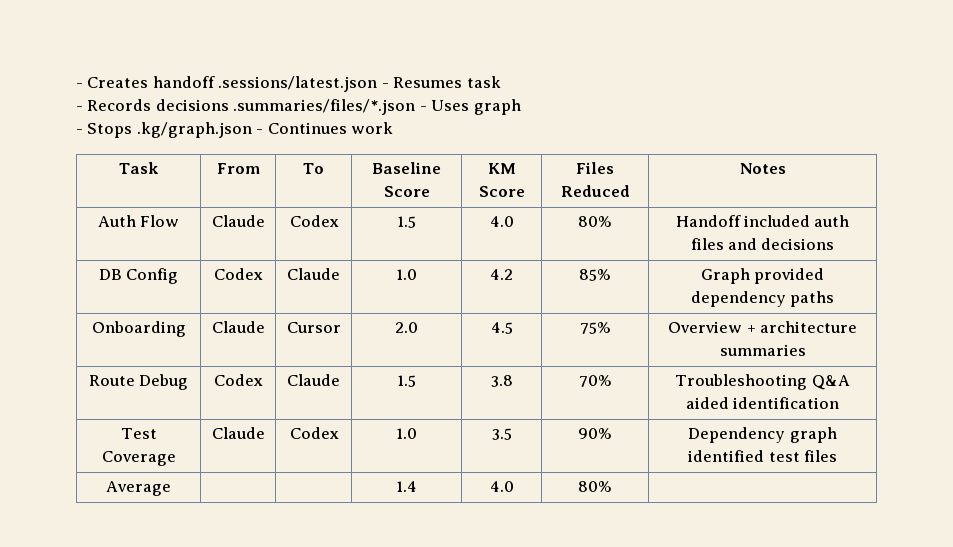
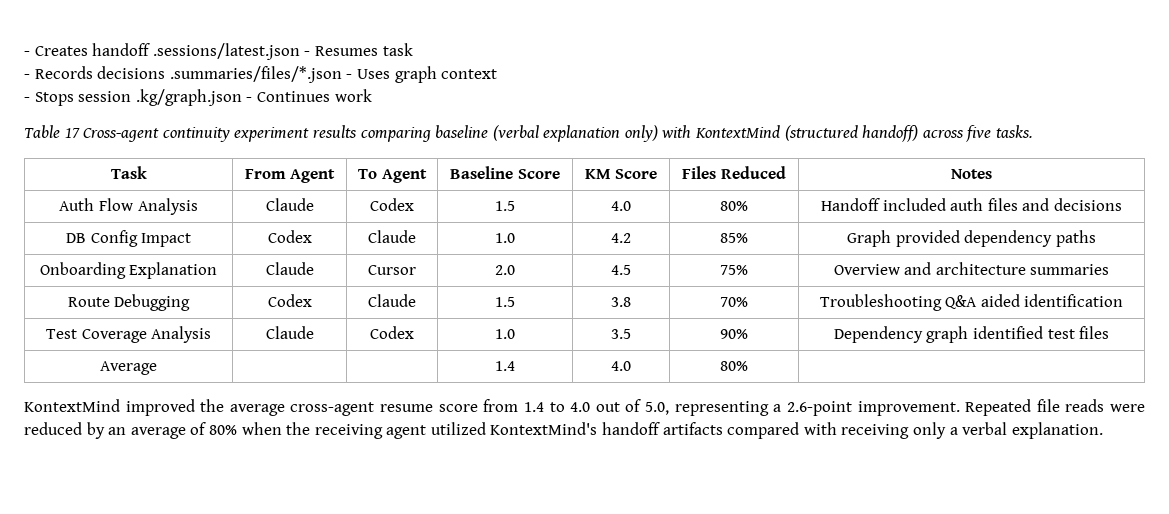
- - Records decisions .summaries/files/*.json - Uses graph
+ - Records decisions .summaries/files/*.json - Uses graph context
- - Stops .kg/graph.json - Continues work
+ - Stops session .kg/graph.json - Continues work
+ Table 17 Cross-agent continuity experiment results comparing baseline (verbal explanation only) with KontextMind (structured handoff) across five tasks.
- Task | From | To | Baseline Score | KM Score | Files Reduced | Notes
+ Task | From Agent | To Agent | Baseline Score | KM Score | Files Reduced | Notes
- Auth Flow | Claude | Codex | 1.5 | 4.0 | 80% | Handoff included auth files and decisions
+ Auth Flow Analysis | Claude | Codex | 1.5 | 4.0 | 80% | Handoff included auth files and decisions
- DB Config | Codex | Claude | 1.0 | 4.2 | 85% | Graph provided dependency paths
+ DB Config Impact | Codex | Claude | 1.0 | 4.2 | 85% | Graph provided dependency paths
- Onboarding | Claude | Cursor | 2.0 | 4.5 | 75% | Overview + architecture summaries
+ Onboarding Explanation | Claude | Cursor | 2.0 | 4.5 | 75% | Overview and architecture summaries
- Route Debug | Codex | Claude | 1.5 | 3.8 | 70% | Troubleshooting Q&A aided identification
+ Route Debugging | Codex | Claude | 1.5 | 3.8 | 70% | Troubleshooting Q&A aided identification
- Test Coverage | Claude | Codex | 1.0 | 3.5 | 90% | Dependency graph identified test files
+ Test Coverage Analysis | Claude | Codex | 1.0 | 3.5 | 90% | Dependency graph identified test files
+ KontextMind improved the average cross-agent resume score from 1.4 to 4.0 out of 5.0, representing a 2.6-point improvement. Repeated file reads were reduced by an average of 80% when the receiving agent utilized KontextMind's handoff artifacts compared with receiving only a verbal explanation.

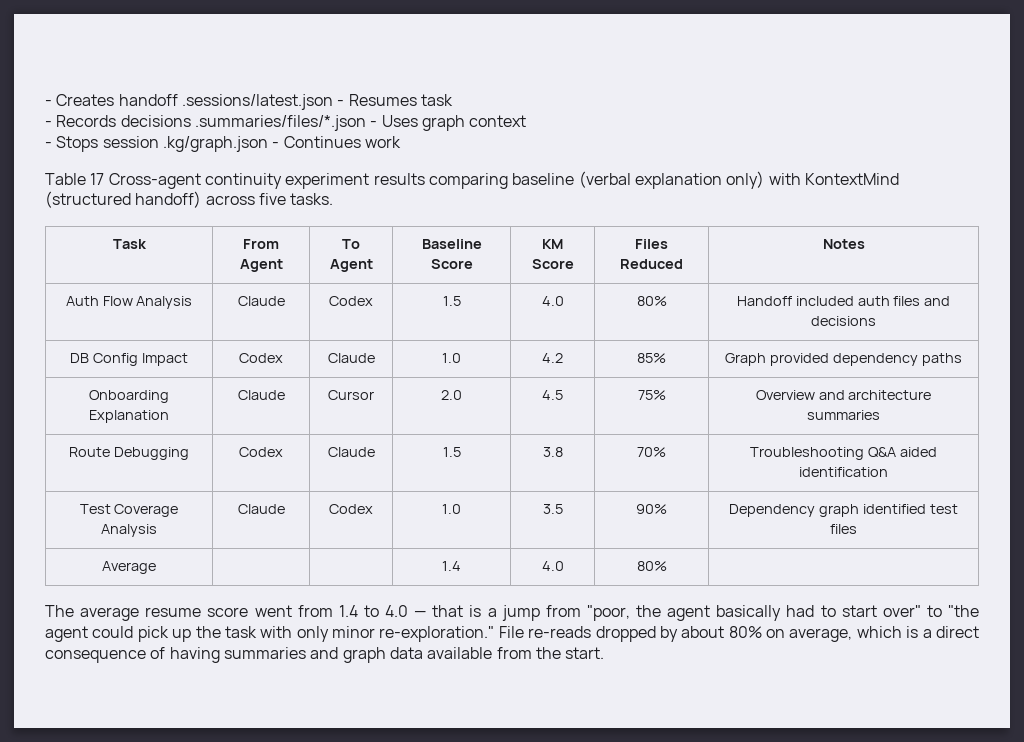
- KontextMind improved the average cross-agent resume score from 1.4 to 4.0 out of 5.0, representing a 2.6-point improvement. Repeated file reads were reduced by an average of 80% when the receiving agent utilized KontextMind's handoff artifacts compared with receiving only a verbal explanation.
+ The average resume score went from 1.4 to 4.0 — that is a jump from "poor, the agent basically had to start over" to "the agent could pick up the task with only minor re-exploration." File re-reads dropped by about 80% on average, which is a direct consequence of having summaries and graph data available from the start.

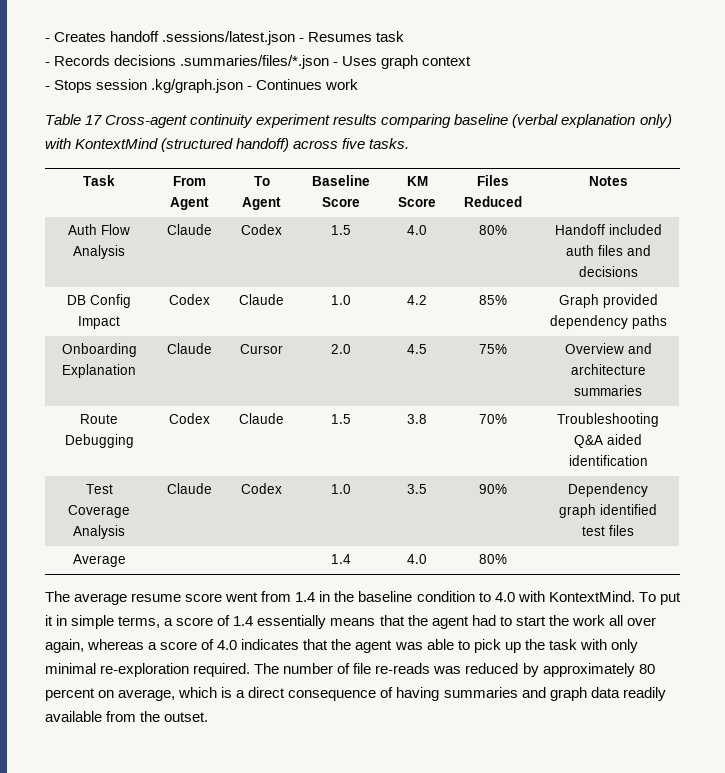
- The average resume score went from 1.4 to 4.0 — that is a jump from "poor, the agent basically had to start over" to "the agent could pick up the task with only minor re-exploration." File re-reads dropped by about 80% on average, which is a direct consequence of having summaries and graph data available from the start.
+ The average resume score went from 1.4 in the baseline condition to 4.0 with KontextMind. To put it in simple terms, a score of 1.4 essentially means that the agent had to start the work all over again, whereas a score of 4.0 indicates that the agent was able to pick up the task with only minimal re-exploration required. The number of file re-reads was reduced by approximately 80 percent on average, which is a direct consequence of having summaries and graph data readily available from the outset.

